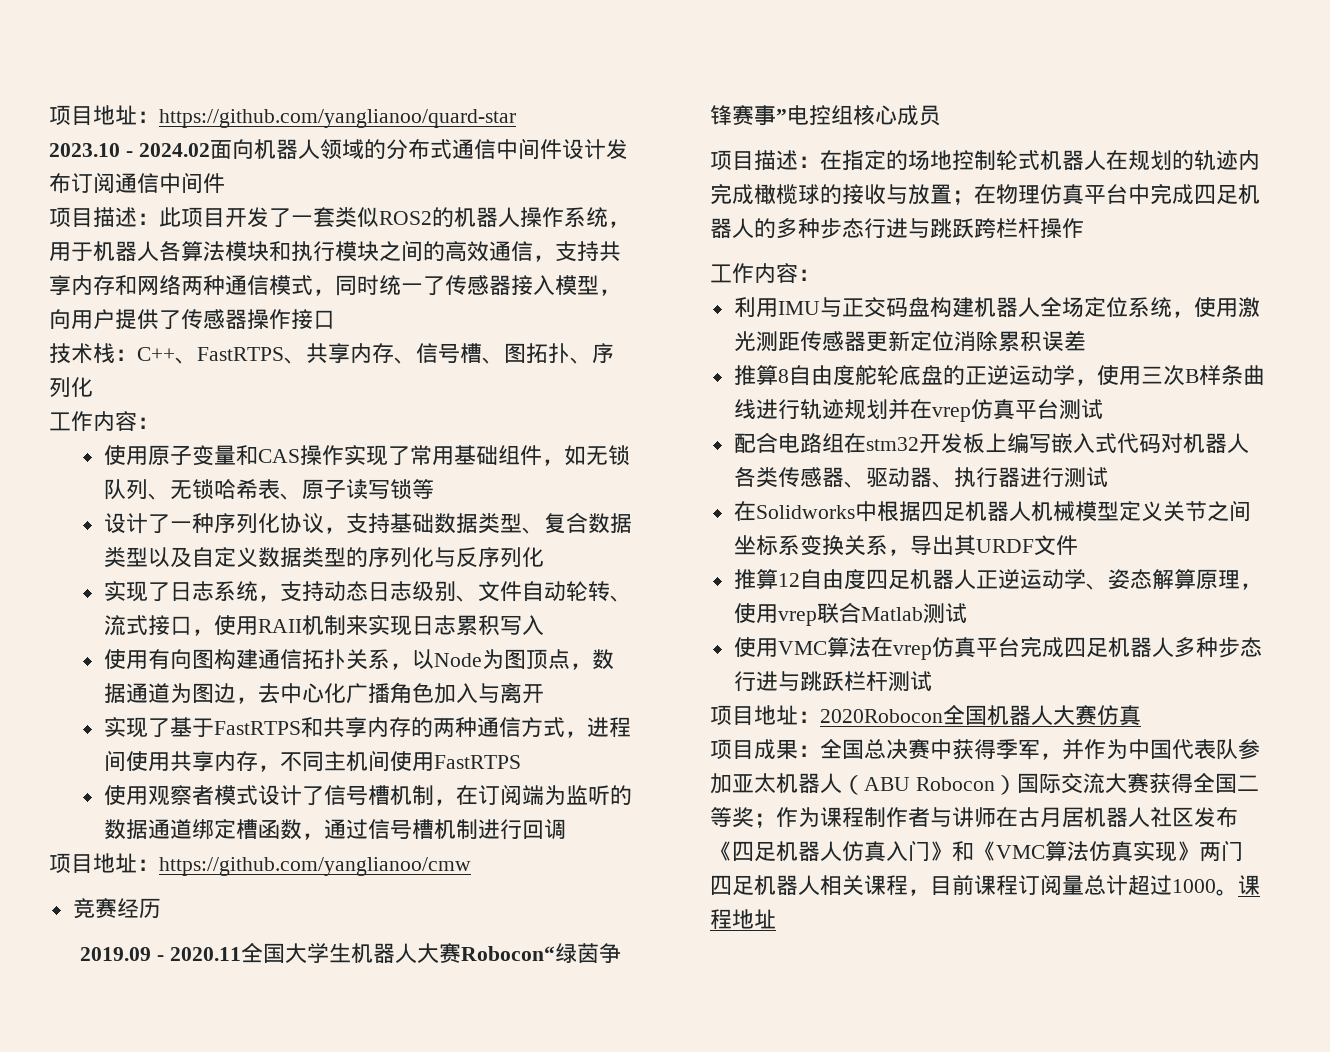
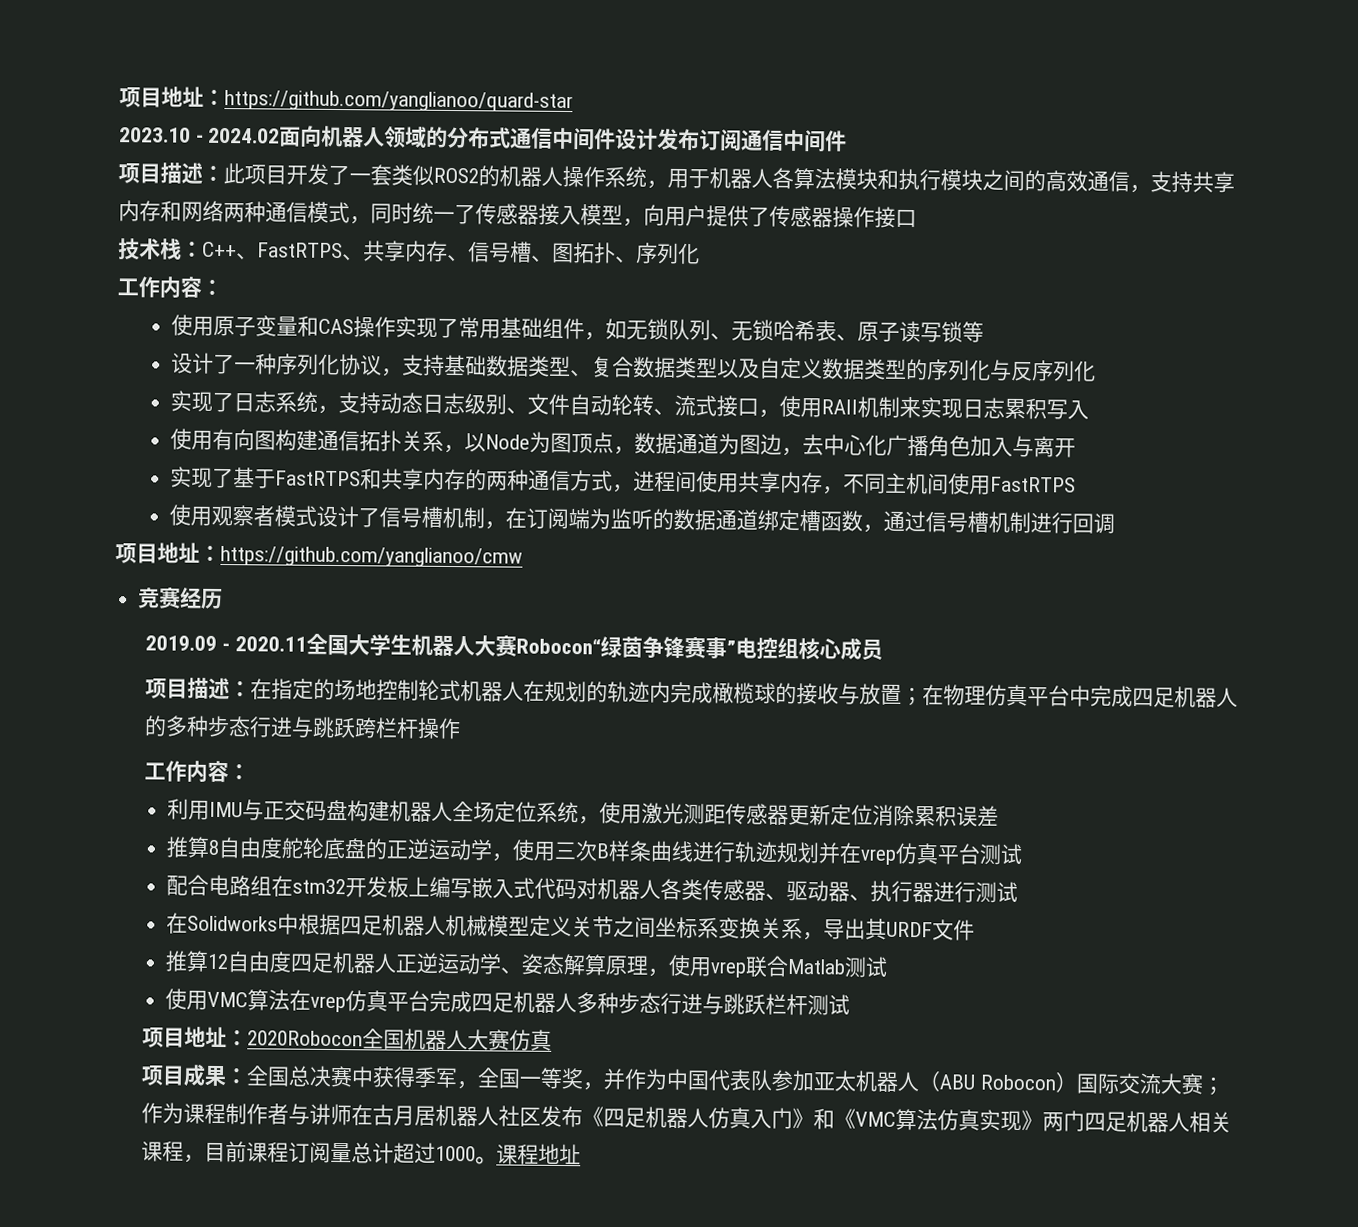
- 项目成果：全国总决赛中获得季军，并作为中国代表队参加亚太机器人（ABU Robocon）国际交流大赛获得全国二等奖；作为课程制作者与讲师在古月居机器人社区发布《四足机器人仿真入门》和《VMC算法仿真实现》两门四足机器人相关课程，目前课程订阅量总计超过1000。
+ 项目成果：全国总决赛中获得季军，全国一等奖，并作为中国代表队参加亚太机器人（ABU Robocon）国际交流大赛；作为课程制作者与讲师在古月居机器人社区发布《四足机器人仿真入门》和《VMC算法仿真实现》两门四足机器人相关课程，目前课程订阅量总计超过1000。

